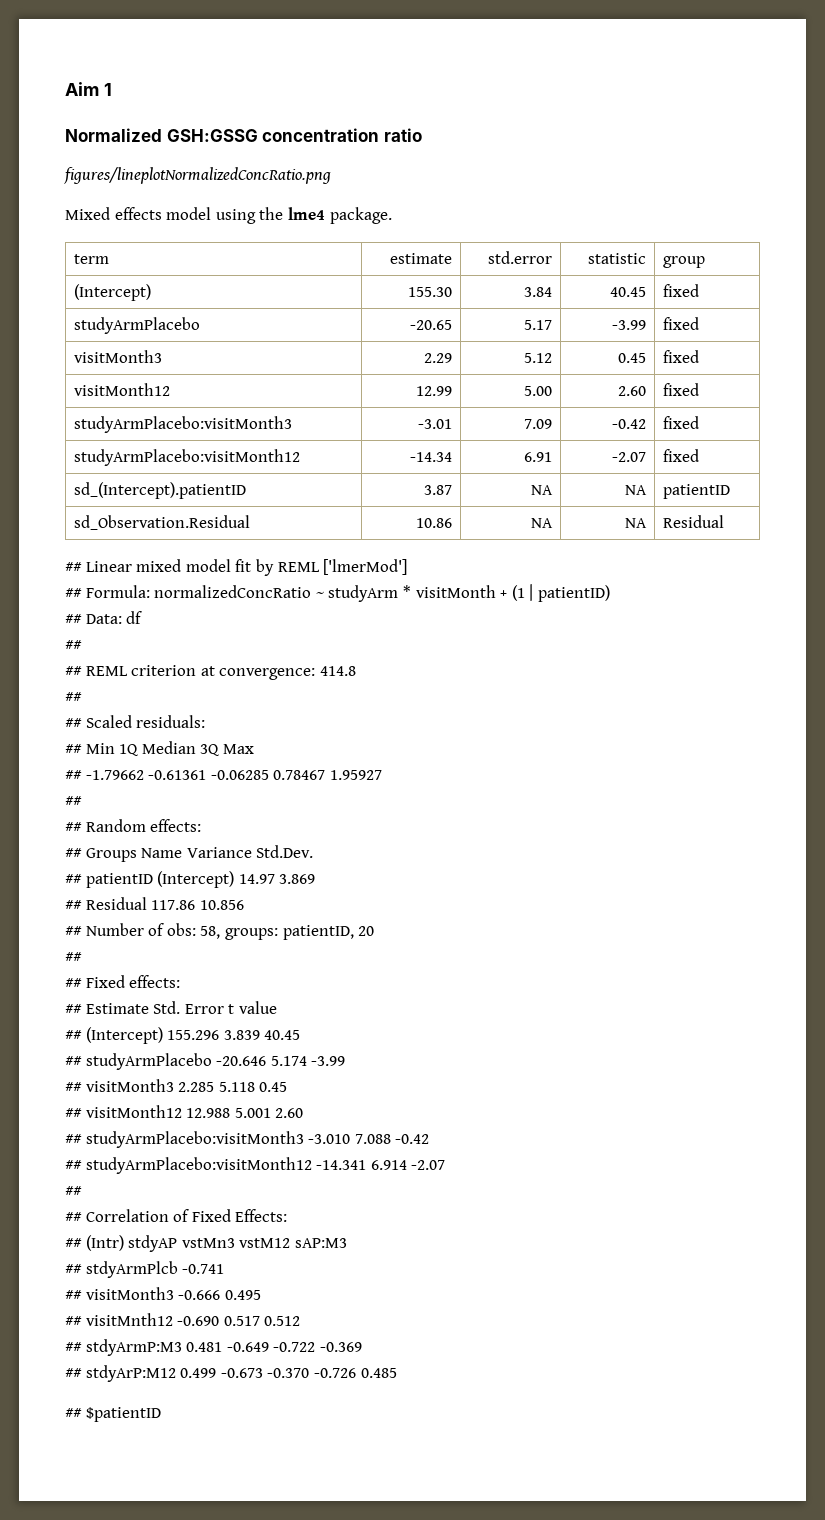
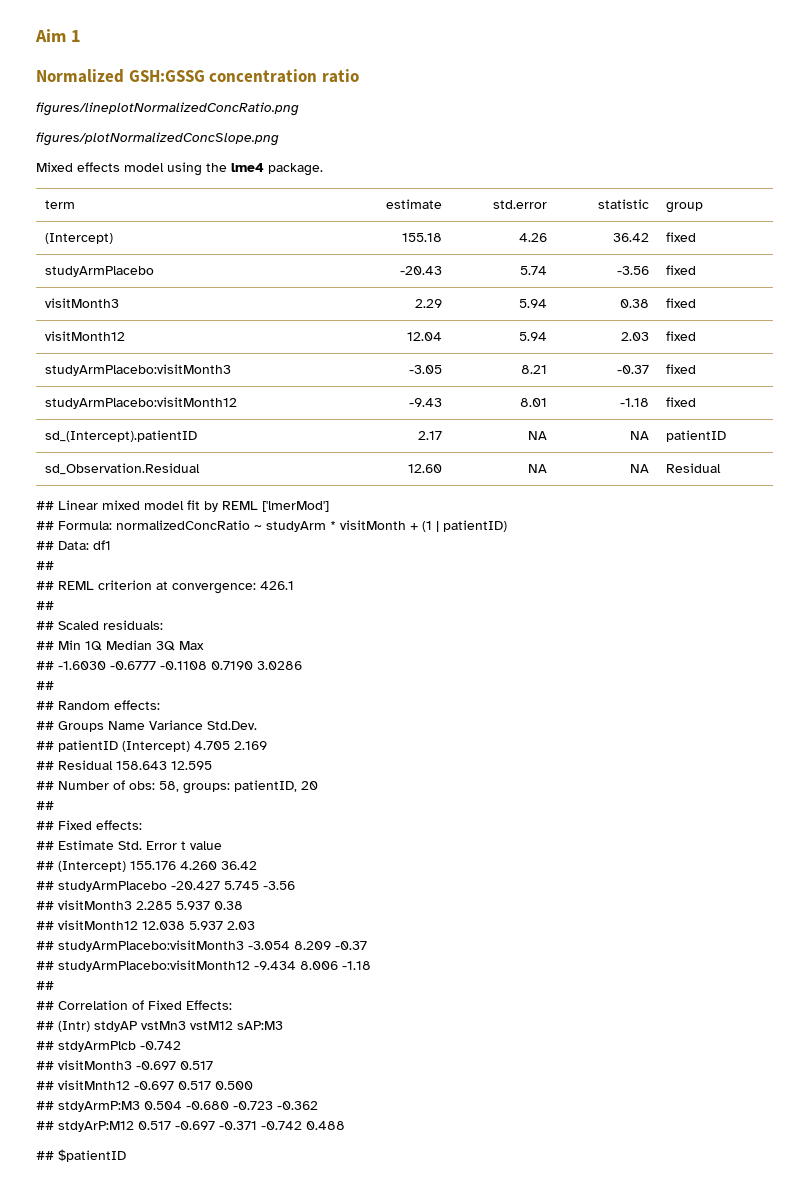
+ figures/plotNormalizedConcSlope.png
- (Intercept) | 155.30 | 3.84 | 40.45 | fixed
+ (Intercept) | 155.18 | 4.26 | 36.42 | fixed
- studyArmPlacebo | -20.65 | 5.17 | -3.99 | fixed
+ studyArmPlacebo | -20.43 | 5.74 | -3.56 | fixed
- visitMonth3 | 2.29 | 5.12 | 0.45 | fixed
+ visitMonth3 | 2.29 | 5.94 | 0.38 | fixed
- visitMonth12 | 12.99 | 5.00 | 2.60 | fixed
+ visitMonth12 | 12.04 | 5.94 | 2.03 | fixed
- studyArmPlacebo:visitMonth3 | -3.01 | 7.09 | -0.42 | fixed
+ studyArmPlacebo:visitMonth3 | -3.05 | 8.21 | -0.37 | fixed
- studyArmPlacebo:visitMonth12 | -14.34 | 6.91 | -2.07 | fixed
+ studyArmPlacebo:visitMonth12 | -9.43 | 8.01 | -1.18 | fixed
- sd_(Intercept).patientID | 3.87 | NA | NA | patientID
+ sd_(Intercept).patientID | 2.17 | NA | NA | patientID
- sd_Observation.Residual | 10.86 | NA | NA | Residual
+ sd_Observation.Residual | 12.60 | NA | NA | Residual
- ## Data: df
+ ## Data: df1
- ## REML criterion at convergence: 414.8
+ ## REML criterion at convergence: 426.1
- ## -1.79662 -0.61361 -0.06285 0.78467 1.95927
+ ## -1.6030 -0.6777 -0.1108 0.7190 3.0286
- ## patientID (Intercept) 14.97 3.869
+ ## patientID (Intercept) 4.705 2.169
- ## Residual 117.86 10.856
+ ## Residual 158.643 12.595
- ## (Intercept) 155.296 3.839 40.45
+ ## (Intercept) 155.176 4.260 36.42
- ## studyArmPlacebo -20.646 5.174 -3.99
+ ## studyArmPlacebo -20.427 5.745 -3.56
- ## visitMonth3 2.285 5.118 0.45
+ ## visitMonth3 2.285 5.937 0.38
- ## visitMonth12 12.988 5.001 2.60
+ ## visitMonth12 12.038 5.937 2.03
- ## studyArmPlacebo:visitMonth3 -3.010 7.088 -0.42
+ ## studyArmPlacebo:visitMonth3 -3.054 8.209 -0.37
- ## studyArmPlacebo:visitMonth12 -14.341 6.914 -2.07
+ ## studyArmPlacebo:visitMonth12 -9.434 8.006 -1.18
- ## stdyArmPlcb -0.741
- ## visitMonth3 -0.666 0.495
+ ## stdyArmPlcb -0.742
+ ## visitMonth3 -0.697 0.517
- ## visitMnth12 -0.690 0.517 0.512
+ ## visitMnth12 -0.697 0.517 0.500
- ## stdyArmP:M3 0.481 -0.649 -0.722 -0.369
- ## stdyArP:M12 0.499 -0.673 -0.370 -0.726 0.485
+ ## stdyArmP:M3 0.504 -0.680 -0.723 -0.362
+ ## stdyArP:M12 0.517 -0.697 -0.371 -0.742 0.488

